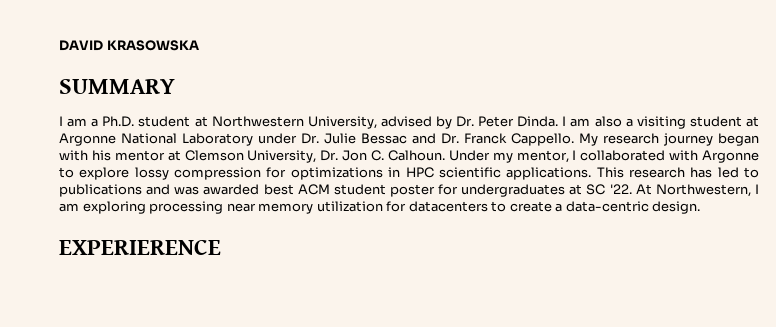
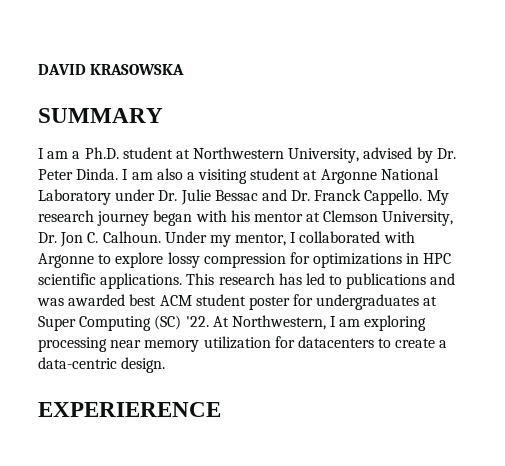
- This research has led to publications and was awarded best ACM student poster for undergraduates at SC '22. At Northwestern, I am exploring processing near memory utilization for datacenters to create a data-centric design.
+ This research has led to publications and was awarded best ACM student poster for undergraduates at Super Computing (SC) '22. At Northwestern, I am exploring processing near memory utilization for datacenters to create a data-centric design.

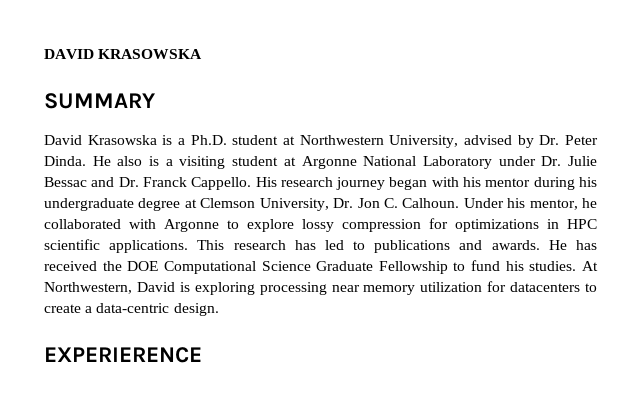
- I am a Ph.D. student at Northwestern University, advised by Dr. Peter Dinda.
+ David Krasowska is a Ph.D. student at Northwestern University, advised by Dr. Peter Dinda.
- I am also a visiting student at Argonne National Laboratory under Dr. Julie Bessac and Dr. Franck Cappello.
+ He also is a visiting student at Argonne National Laboratory under Dr. Julie Bessac and Dr. Franck Cappello.
- My research journey began with his mentor at Clemson University, Dr. Jon C. Calhoun.
+ His research journey began with his mentor during his undergraduate degree at Clemson University, Dr. Jon C. Calhoun.
- Under my mentor, I collaborated with Argonne to explore lossy compression for optimizations in HPC scientific applications.
+ Under his mentor, he collaborated with Argonne to explore lossy compression for optimizations in HPC scientific applications.
- This research has led to publications and was awarded best ACM student poster for undergraduates at Super Computing (SC) '22. At Northwestern, I am exploring processing near memory utilization for datacenters to create a data-centric design.
+ This research has led to publications and awards. He has received the DOE Computational Science Graduate Fellowship to fund his studies. At Northwestern, David is exploring processing near memory utilization for datacenters to create a data-centric design.

